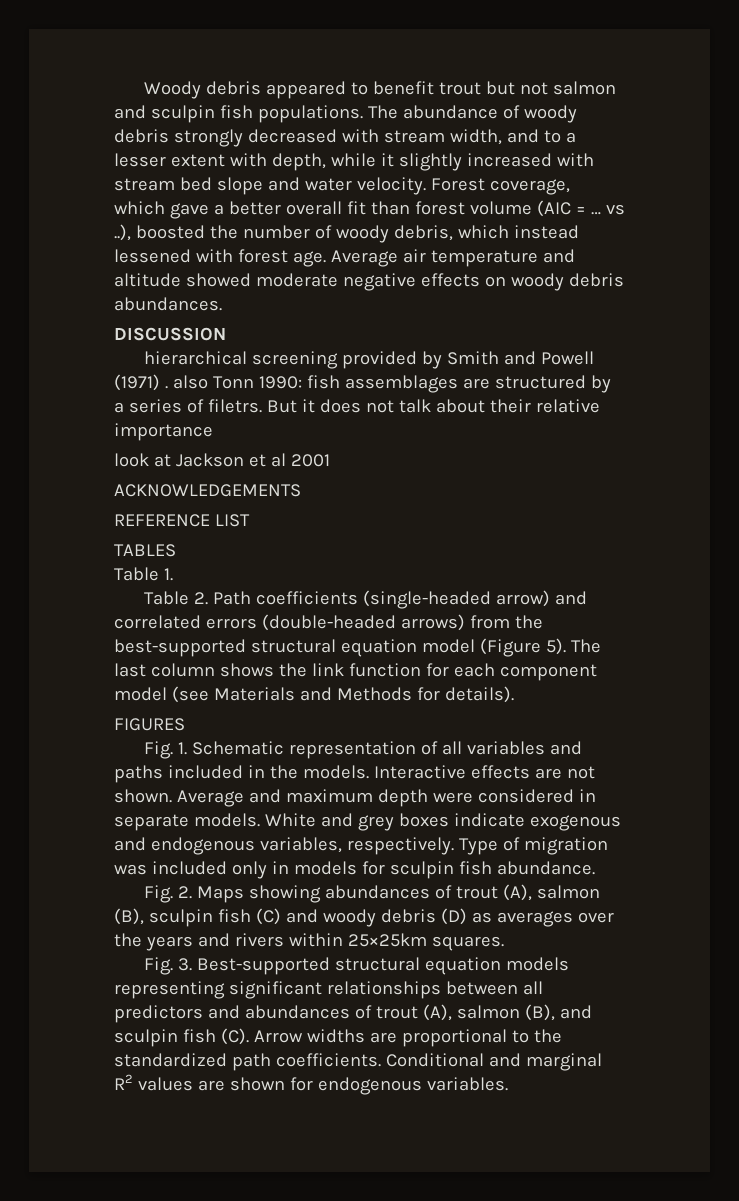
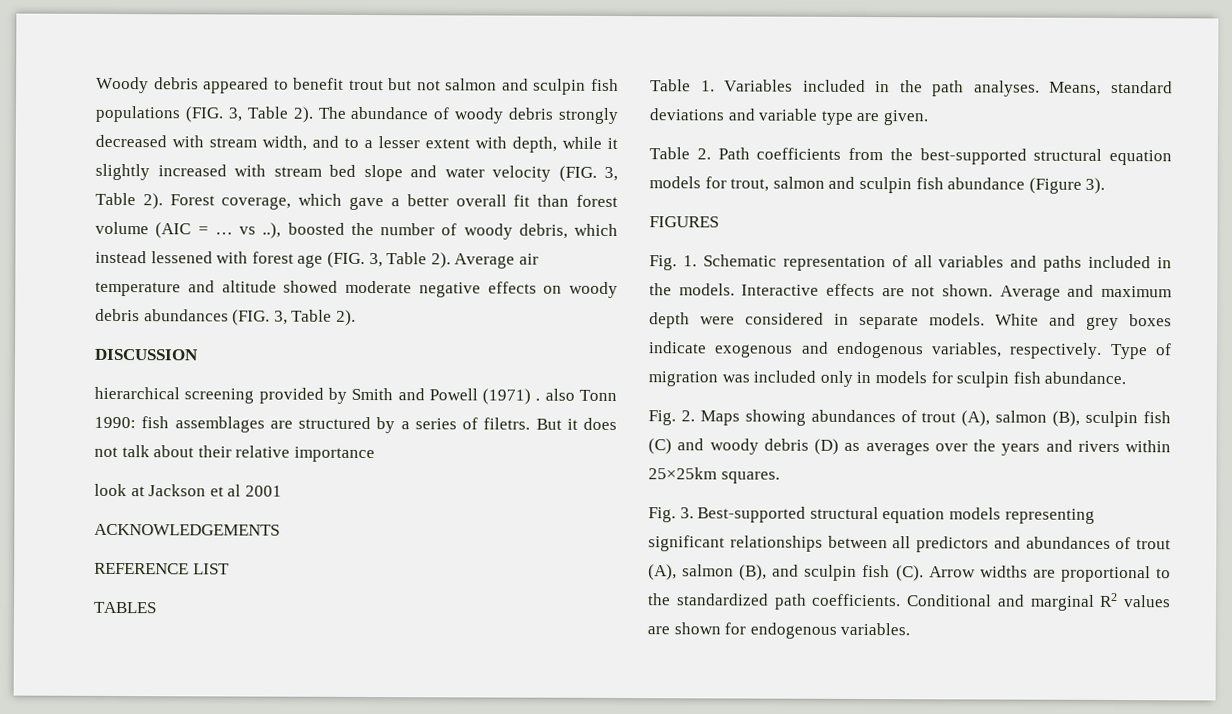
- Woody debris appeared to benefit trout but not salmon and sculpin fish populations.
+ Woody debris appeared to benefit trout but not salmon and sculpin fish populations (FIG. 3, Table 2).
- The abundance of woody debris strongly decreased with stream width, and to a lesser extent with depth, while it slightly increased with stream bed slope and water velocity.
+ The abundance of woody debris strongly decreased with stream width, and to a lesser extent with depth, while it slightly increased with stream bed slope and water velocity (FIG. 3, Table 2).
- Forest coverage, which gave a better overall fit than forest volume (AIC = … vs ..), boosted the number of woody debris, which instead lessened with forest age.
+ Forest coverage, which gave a better overall fit than forest volume (AIC = … vs ..), boosted the number of woody debris, which instead lessened with forest age (FIG. 3, Table 2).
- Average air temperature and altitude showed moderate negative effects on woody debris abundances.
+ Average air temperature and altitude showed moderate negative effects on woody debris abundances (FIG. 3, Table 2).
- Table 1.
- Table 2. Path coefficients (single-headed arrow) and correlated errors (double-headed arrows) from the best-supported structural equation model (Figure 5). The last column shows the link function for each component model (see Materials and Methods for details).
+ Table 1. Variables included in the path analyses. Means, standard deviations and variable type are given.
+ Table 2. Path coefficients from the best-supported structural equation models for trout, salmon and sculpin fish abundance (Figure 3).

